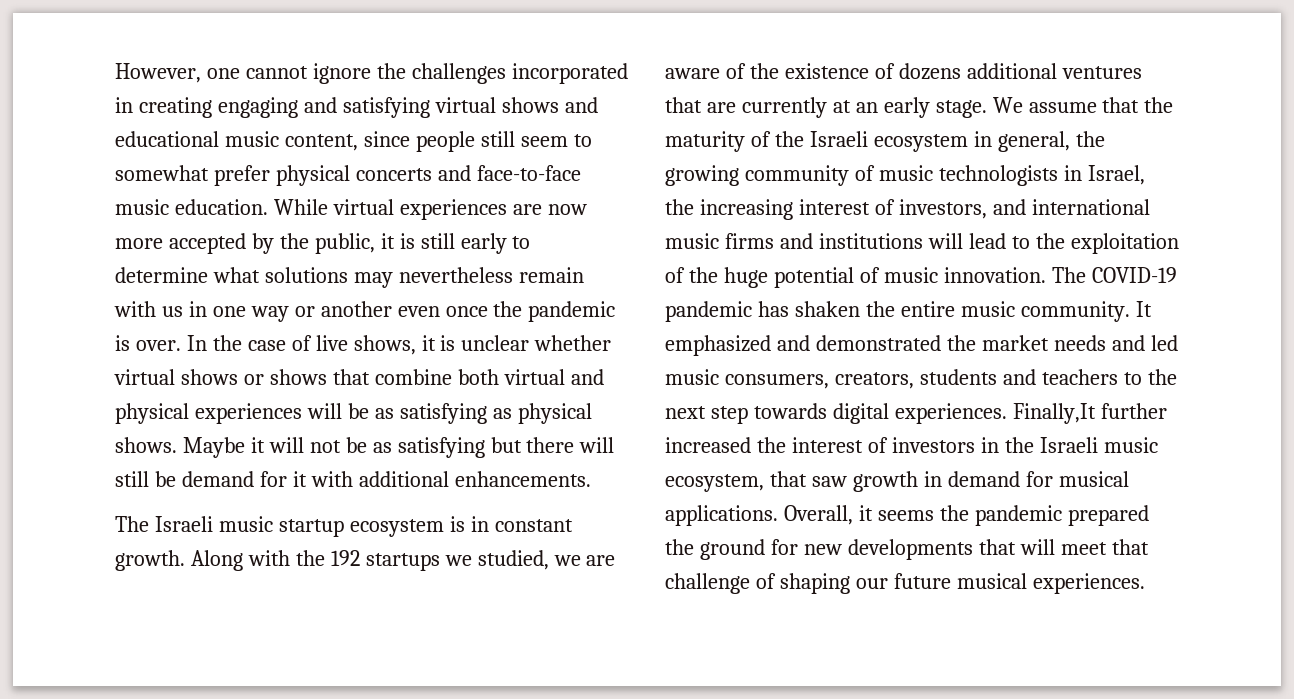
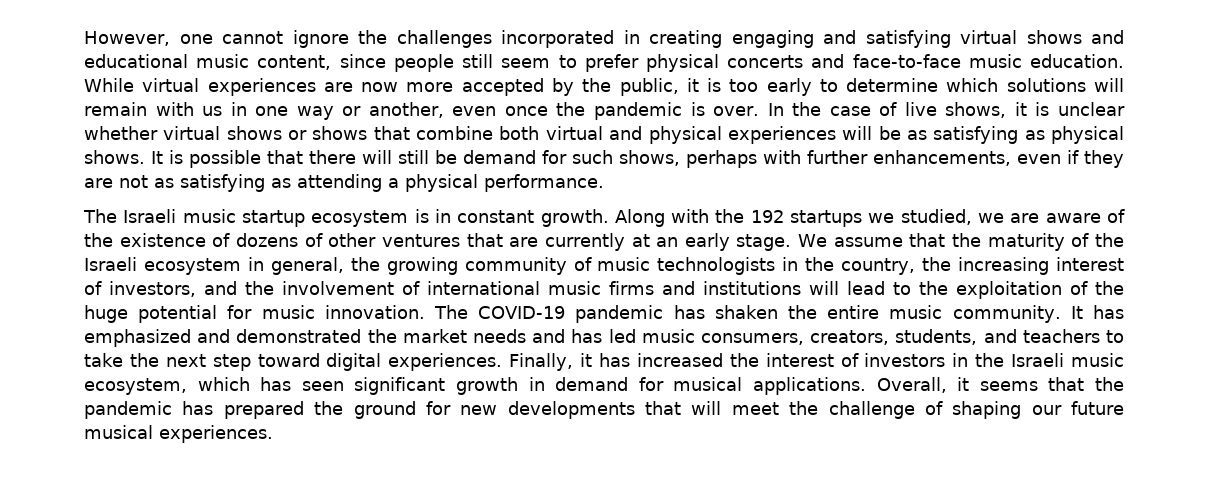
- However, one cannot ignore the challenges incorporated in creating engaging and satisfying virtual shows and educational music content, since people still seem to somewhat prefer physical concerts and face-to-face music education.
+ However, one cannot ignore the challenges incorporated in creating engaging and satisfying virtual shows and educational music content, since people still seem to prefer physical concerts and face-to-face music education.
- While virtual experiences are now more accepted by the public, it is still early to determine what solutions may nevertheless remain with us in one way or another even once the pandemic is over.
+ While virtual experiences are now more accepted by the public, it is too early to determine which solutions will remain with us in one way or another, even once the pandemic is over.
- Maybe it will not be as satisfying but there will still be demand for it with additional enhancements.
+ It is possible that there will still be demand for such shows, perhaps with further enhancements, even if they are not as satisfying as attending a physical performance.
- Along with the 192 startups we studied, we are aware of the existence of dozens additional ventures that are currently at an early stage.
+ Along with the 192 startups we studied, we are aware of the existence of dozens of other ventures that are currently at an early stage.
- We assume that the maturity of the Israeli ecosystem in general, the growing community of music technologists in Israel, the increasing interest of investors, and international music firms and institutions will lead to the exploitation of the huge potential of music innovation.
+ We assume that the maturity of the Israeli ecosystem in general, the growing community of music technologists in the country, the increasing interest of investors, and the involvement of international music firms and institutions will lead to the exploitation of the huge potential for music innovation.
- It emphasized and demonstrated the market needs and led music consumers, creators, students and teachers to the next step towards digital experiences.
+ It has emphasized and demonstrated the market needs and has led music consumers, creators, students, and teachers to take the next step toward digital experiences.
- Finally,It further increased the interest of investors in the Israeli music ecosystem, that saw growth in demand for musical applications.
+ Finally, it has increased the interest of investors in the Israeli music ecosystem, which has seen significant growth in demand for musical applications.
- Overall, it seems the pandemic prepared the ground for new developments that will meet that challenge of shaping our future musical experiences.
+ Overall, it seems that the pandemic has prepared the ground for new developments that will meet the challenge of shaping our future musical experiences.

